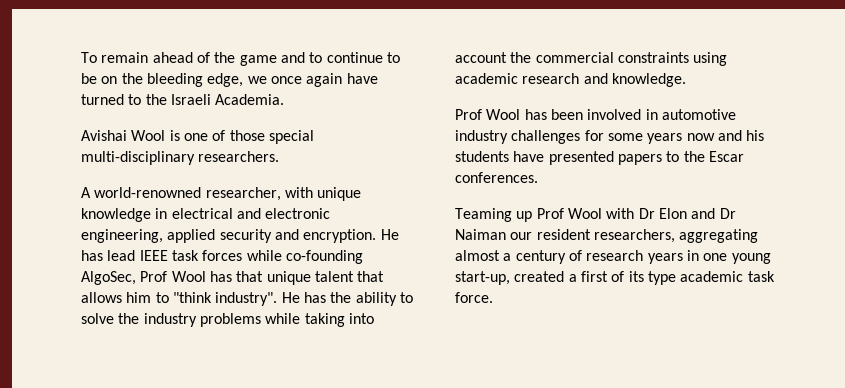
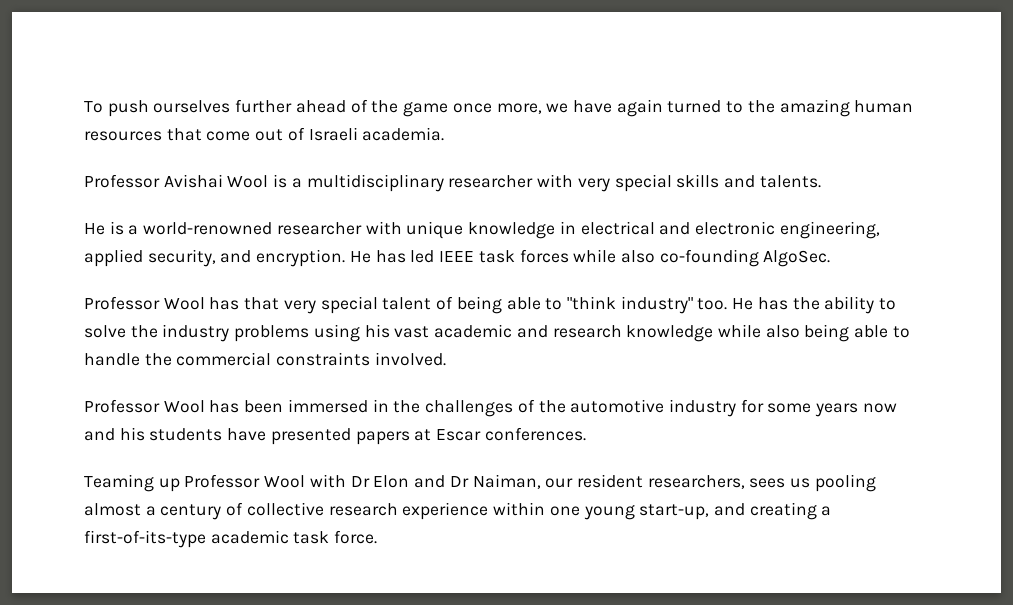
- To remain ahead of the game and to continue to be on the bleeding edge, we once again have turned to the Israeli Academia.
- Avishai Wool is one of those special multi-disciplinary researchers.
- A world-renowned researcher, with unique knowledge in electrical and electronic engineering, applied security and encryption.
+ To push ourselves further ahead of the game once more, we have again turned to the amazing human resources that come out of Israeli academia.
+ Professor Avishai Wool is a multidisciplinary researcher with very special skills and talents.
+ He is a world-renowned researcher with unique knowledge in electrical and electronic engineering, applied security, and encryption.
- He has lead IEEE task forces while co-founding AlgoSec, Prof Wool has that unique talent that allows him to "think industry".
+ He has led IEEE task forces while also co-founding AlgoSec.
+ Professor Wool has that very special talent of being able to "think industry" too.
- He has the ability to solve the industry problems while taking into account the commercial constraints using academic research and knowledge.
- Prof Wool has been involved in automotive industry challenges for some years now and his students have presented papers to the Escar conferences.
+ He has the ability to solve the industry problems using his vast academic and research knowledge while also being able to handle the commercial constraints involved.
+ Professor Wool has been immersed in the challenges of the automotive industry for some years now and his students have presented papers at Escar conferences.
- Teaming up Prof Wool with Dr Elon and Dr Naiman our resident researchers, aggregating almost a century of research years in one young start-up, created a first of its type academic task force.
+ Teaming up Professor Wool with Dr Elon and Dr Naiman, our resident researchers, sees us pooling almost a century of collective research experience within one young start-up, and creating a first-of-its-type academic task force.

